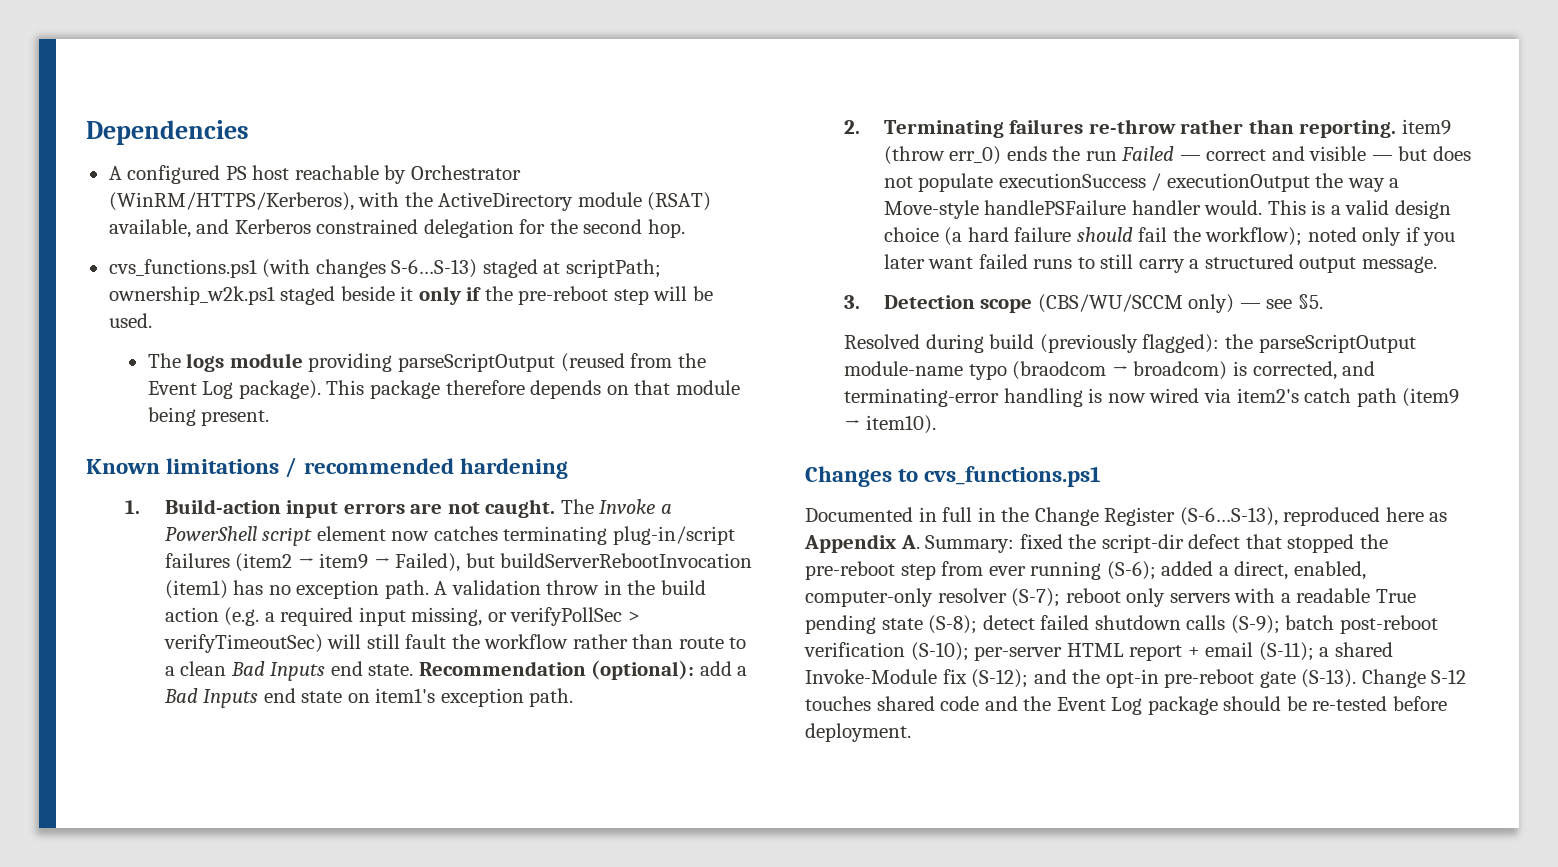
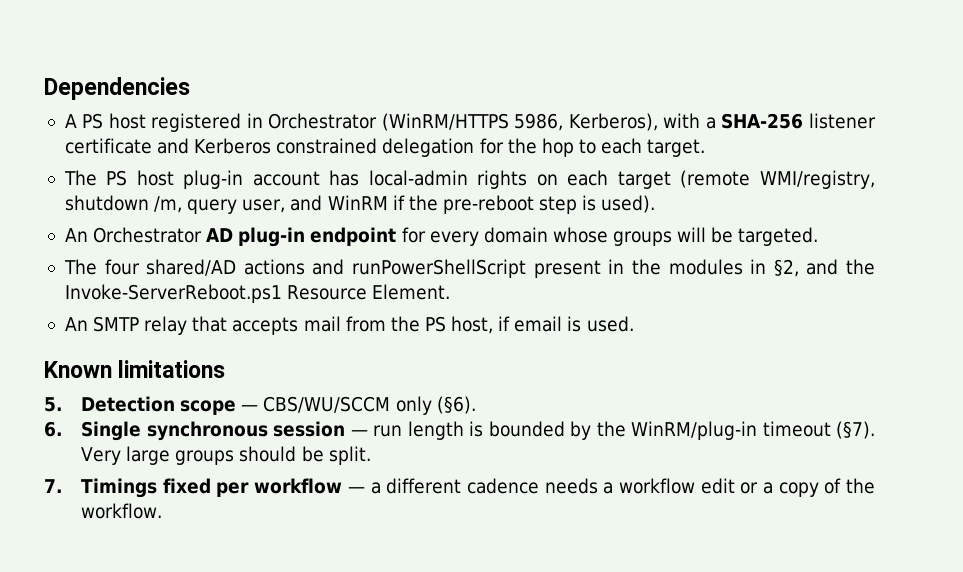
- A configured PS host reachable by Orchestrator (WinRM/HTTPS/Kerberos), with the ActiveDirectory module (RSAT) available, and Kerberos constrained delegation for the second hop.
- cvs_functions.ps1 (with changes S-6…S-13) staged at scriptPath; ownership_w2k.ps1 staged beside it only if the pre-reboot step will be used.
- The logs module providing parseScriptOutput (reused from the Event Log package). This package therefore depends on that module being present.
- Known limitations / recommended hardening
- 1. Build-action input errors are not caught. The Invoke a PowerShell script element now catches terminating plug-in/script failures (item2 → item9 → Failed), but buildServerRebootInvocation (item1) has no exception path. A validation throw in the build action (e.g. a required input missing, or verifyPollSec > verifyTimeoutSec) will still fault the workflow rather than route to a clean Bad Inputs end state. Recommendation (optional): add a Bad Inputs end state on item1's exception path.
- 2. Terminating failures re-throw rather than reporting. item9 (throw err_0) ends the run Failed — correct and visible — but does not populate executionSuccess / executionOutput the way a Move-style handlePSFailure handler would. This is a valid design choice (a hard failure should fail the workflow); noted only if you later want failed runs to still carry a structured output message.
- 3. Detection scope (CBS/WU/SCCM only) — see §5.
- Resolved during build (previously flagged): the parseScriptOutput module-name typo (braodcom → broadcom) is corrected, and terminating-error handling is now wired via item2's catch path (item9 → item10).
- Changes to cvs_functions.ps1
- Documented in full in the Change Register (S-6…S-13), reproduced here as Appendix A. Summary: fixed the script-dir defect that stopped the pre-reboot step from ever running (S-6); added a direct, enabled, computer-only resolver (S-7); reboot only servers with a readable True pending state (S-8); detect failed shutdown calls (S-9); batch post-reboot verification (S-10); per-server HTML report + email (S-11); a shared Invoke-Module fix (S-12); and the opt-in pre-reboot gate (S-13). Change S-12 touches shared code and the Event Log package should be re-tested before deployment.
+ A PS host registered in Orchestrator (WinRM/HTTPS 5986, Kerberos), with a SHA-256 listener certificate and Kerberos constrained delegation for the hop to each target.
+ The PS host plug-in account has local-admin rights on each target (remote WMI/registry, shutdown /m, query user, and WinRM if the pre-reboot step is used).
+ An Orchestrator AD plug-in endpoint for every domain whose groups will be targeted.
+ The four shared/AD actions and runPowerShellScript present in the modules in §2, and the Invoke-ServerReboot.ps1 Resource Element.
+ An SMTP relay that accepts mail from the PS host, if email is used.
+ Known limitations
+ 5. Detection scope — CBS/WU/SCCM only (§6).
+ 6. Single synchronous session — run length is bounded by the WinRM/plug-in timeout (§7). Very large groups should be split.
+ 7. Timings fixed per workflow — a different cadence needs a workflow edit or a copy of the workflow.

